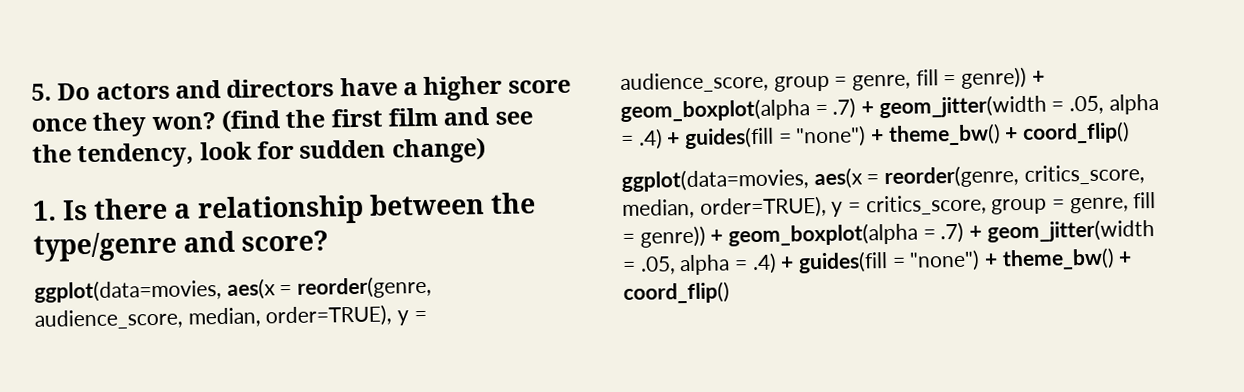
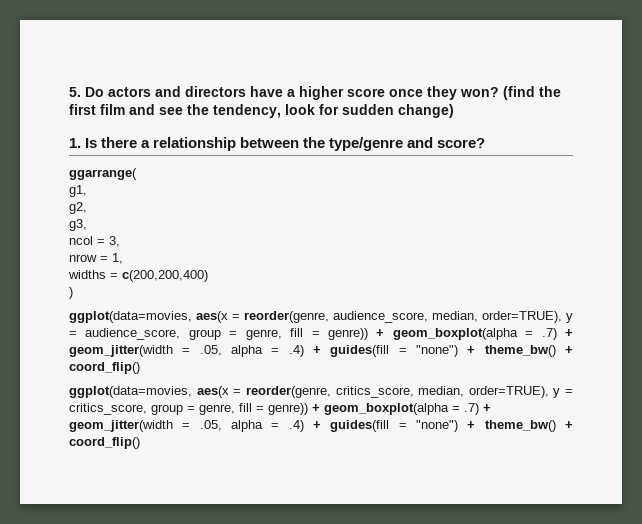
+ ggarrange(
+ g1,
+ g2,
+ g3,
+ ncol = 3,
+ nrow = 1,
+ widths = c(200,200,400)
+ )

